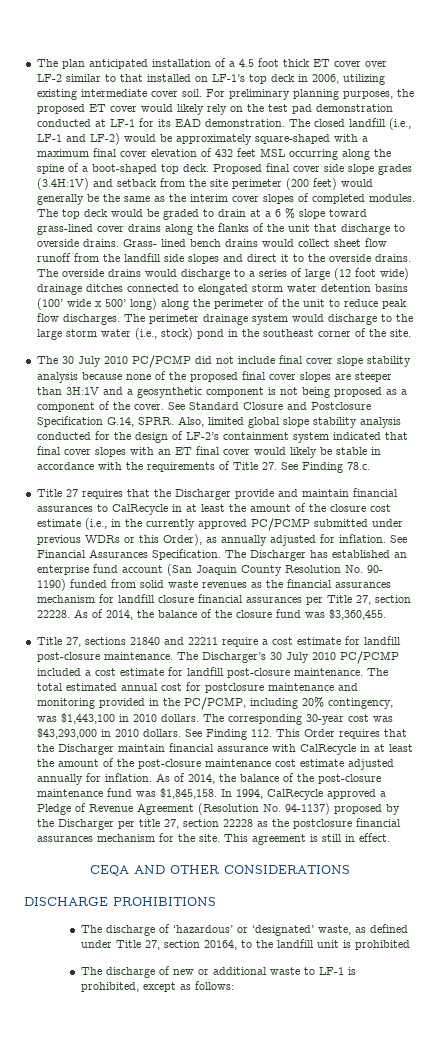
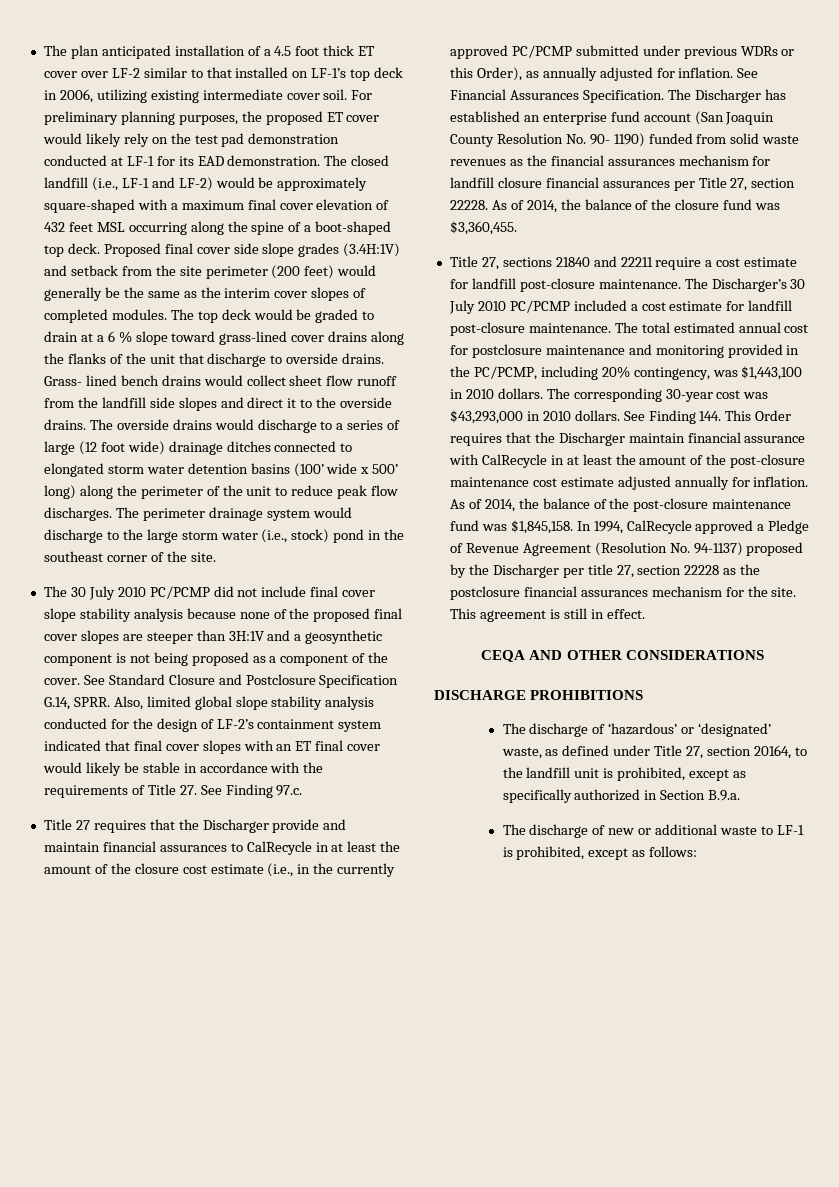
- Also, limited global slope stability analysis conducted for the design of LF-2’s containment system indicated that final cover slopes with an ET final cover would likely be stable in accordance with the requirements of Title 27. See Finding 78.c.
+ Also, limited global slope stability analysis conducted for the design of LF-2’s containment system indicated that final cover slopes with an ET final cover would likely be stable in accordance with the requirements of Title 27. See Finding 97.c.
- See Finding 112. This Order requires that the Discharger maintain financial assurance with CalRecycle in at least the amount of the post-closure maintenance cost estimate adjusted annually for inflation.
+ See Finding 144. This Order requires that the Discharger maintain financial assurance with CalRecycle in at least the amount of the post-closure maintenance cost estimate adjusted annually for inflation.
- The discharge of ‘hazardous’ or ‘designated’ waste, as defined under Title 27, section 20164, to the landfill unit is prohibited
+ The discharge of ‘hazardous’ or ‘designated’ waste, as defined under Title 27, section 20164, to the landfill unit is prohibited, except as specifically authorized in Section B.9.a.

